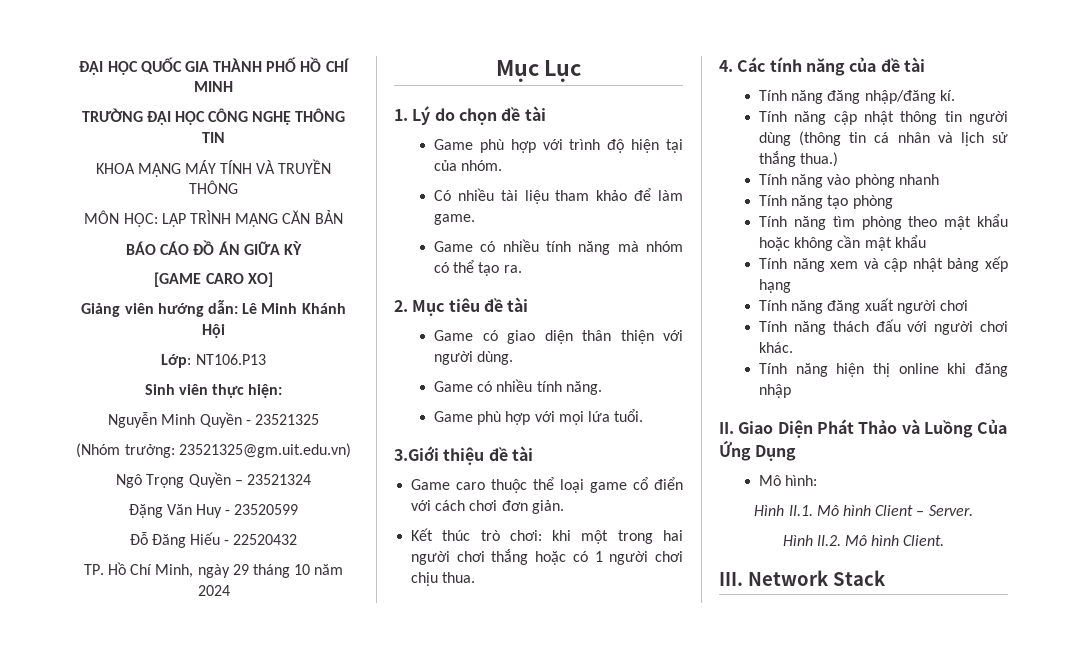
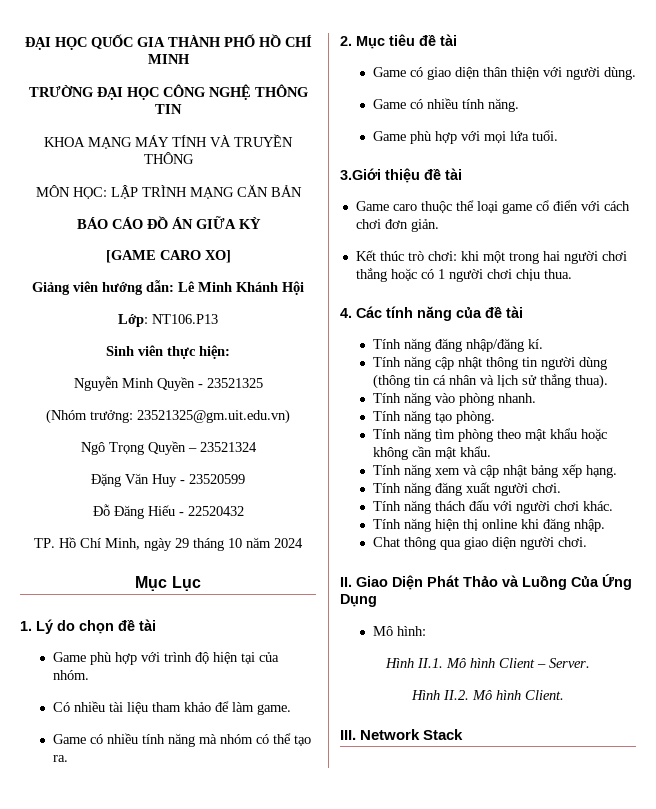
- Tính năng cập nhật thông tin người dùng (thông tin cá nhân và lịch sử thắng thua.)
+ Tính năng cập nhật thông tin người dùng (thông tin cá nhân và lịch sử thắng thua).
- Tính năng vào phòng nhanh
+ Tính năng vào phòng nhanh.
- Tính năng tạo phòng
+ Tính năng tạo phòng.
- Tính năng tìm phòng theo mật khẩu hoặc không cần mật khẩu
+ Tính năng tìm phòng theo mật khẩu hoặc không cần mật khẩu.
- Tính năng xem và cập nhật bảng xếp hạng
+ Tính năng xem và cập nhật bảng xếp hạng.
- Tính năng đăng xuất người chơi
+ Tính năng đăng xuất người chơi.
- Tính năng hiện thị online khi đăng nhập
+ Tính năng hiện thị online khi đăng nhập.
+ Chat thông qua giao diện người chơi.

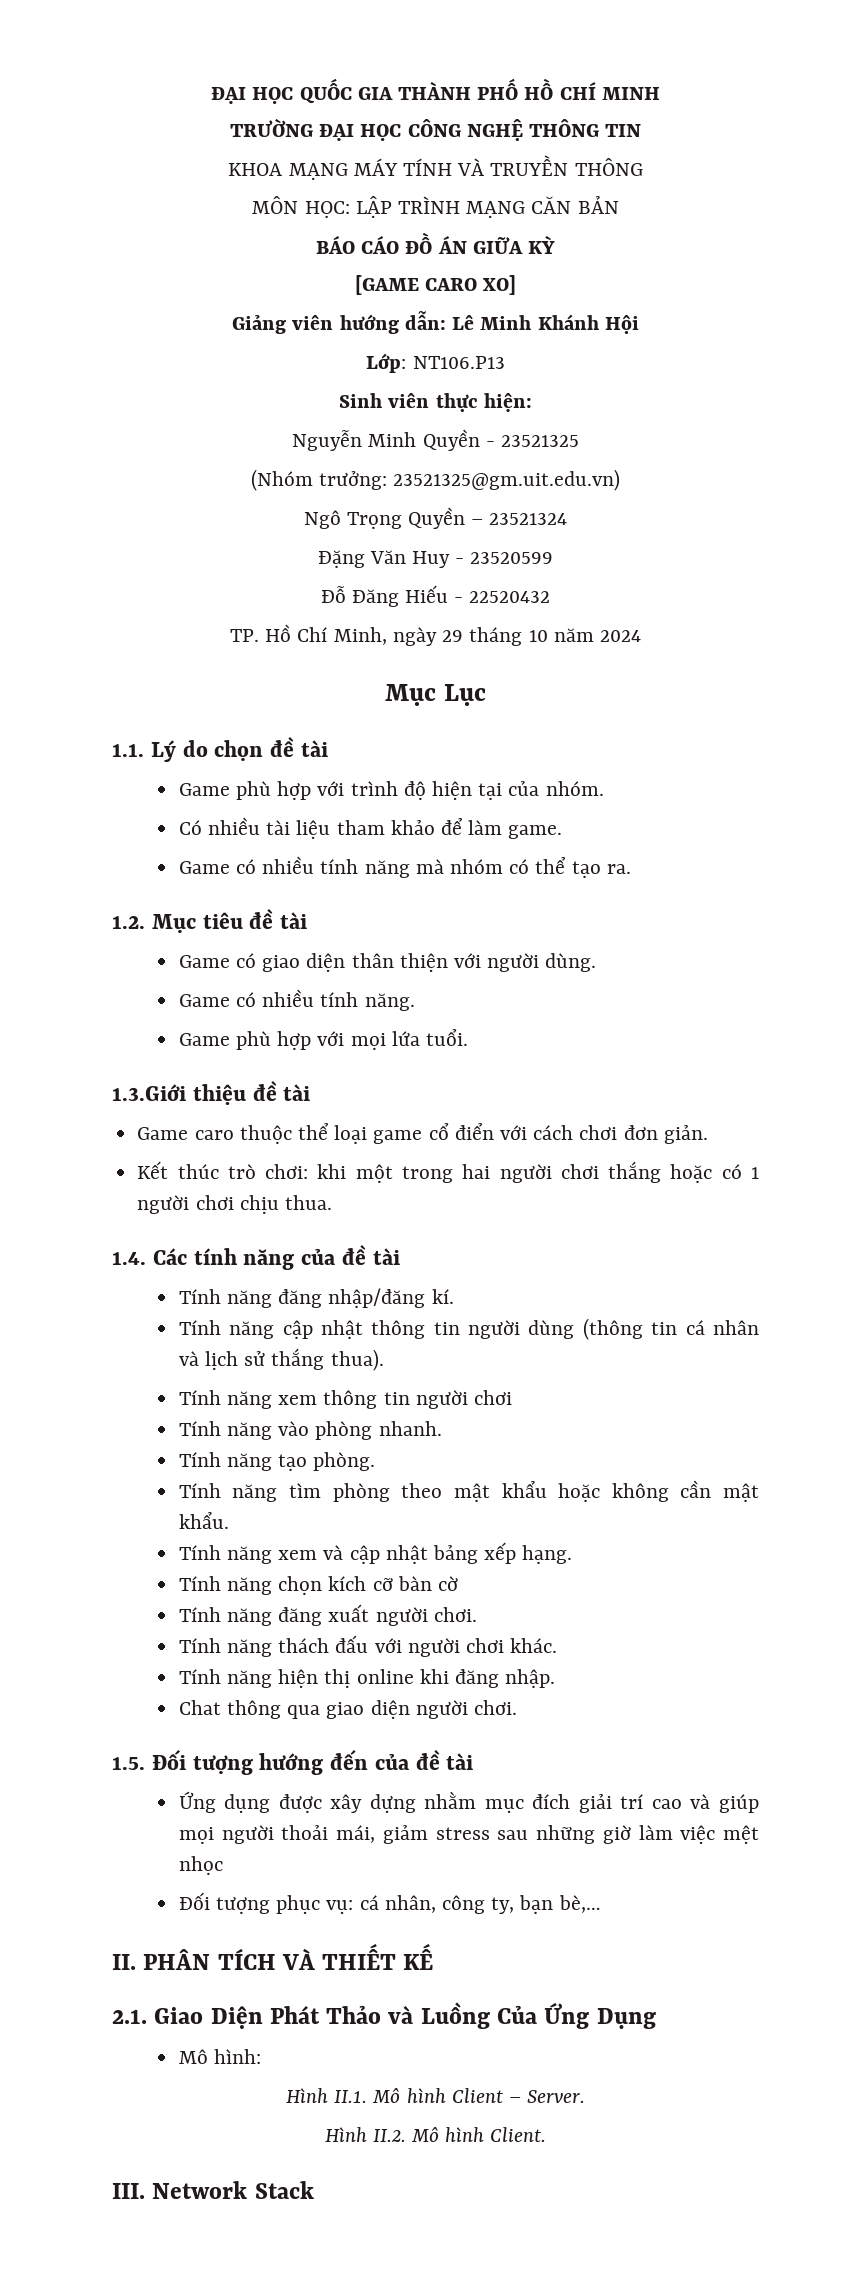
- 1. Lý do chọn đề tài
+ 1.1. Lý do chọn đề tài
- 2. Mục tiêu đề tài
+ 1.2. Mục tiêu đề tài
- 3.Giới thiệu đề tài
+ 1.3.Giới thiệu đề tài
- 4. Các tính năng của đề tài
+ 1.4. Các tính năng của đề tài
+ Tính năng xem thông tin người chơi
+ Tính năng chọn kích cỡ bàn cờ
- II. Giao Diện Phát Thảo và Luồng Của Ứng Dụng
+ 1.5. Đối tượng hướng đến của đề tài
+ Ứng dụng được xây dựng nhằm mục đích giải trí cao và giúp mọi người thoải mái, giảm stress sau những giờ làm việc mệt nhọc
+ Đối tượng phục vụ: cá nhân, công ty, bạn bè,…
+ II. PHÂN TÍCH VÀ THIẾT KẾ
+ 2.1. Giao Diện Phát Thảo và Luồng Của Ứng Dụng

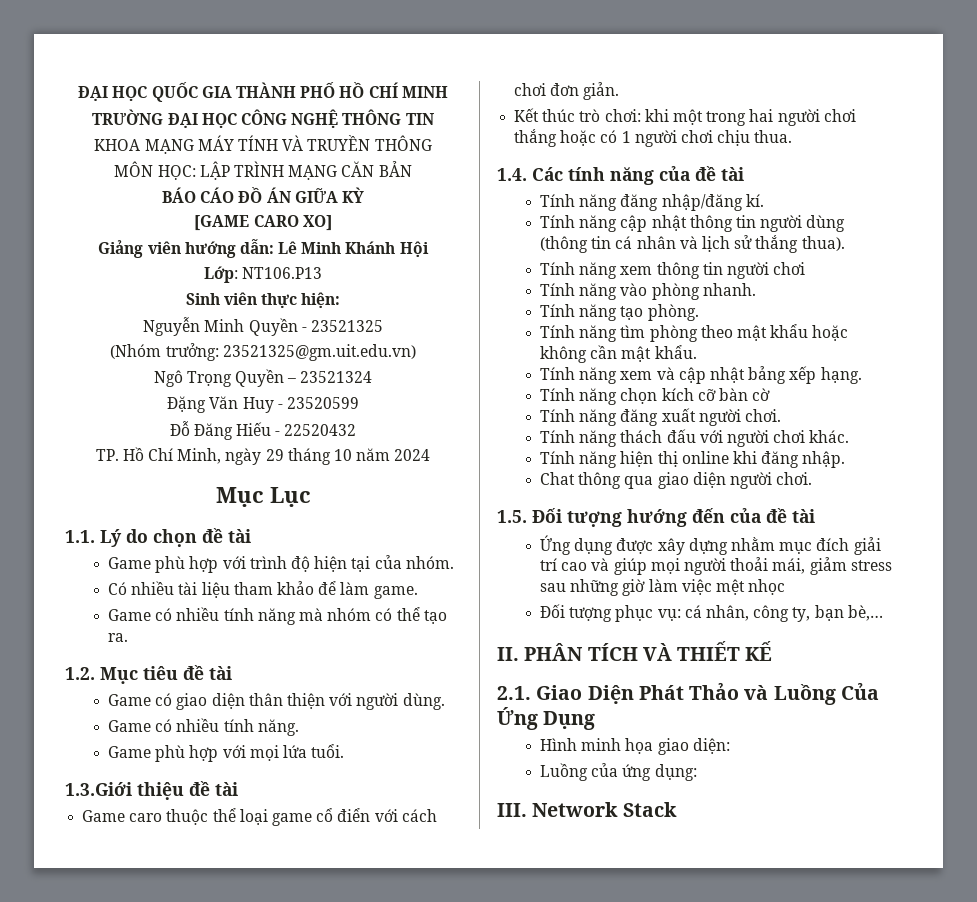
- Mô hình:
- Hình II.1. Mô hình Client – Server.
- Hình II.2. Mô hình Client.
+ Hình minh họa giao diện:
+ Luồng của ứng dụng:

